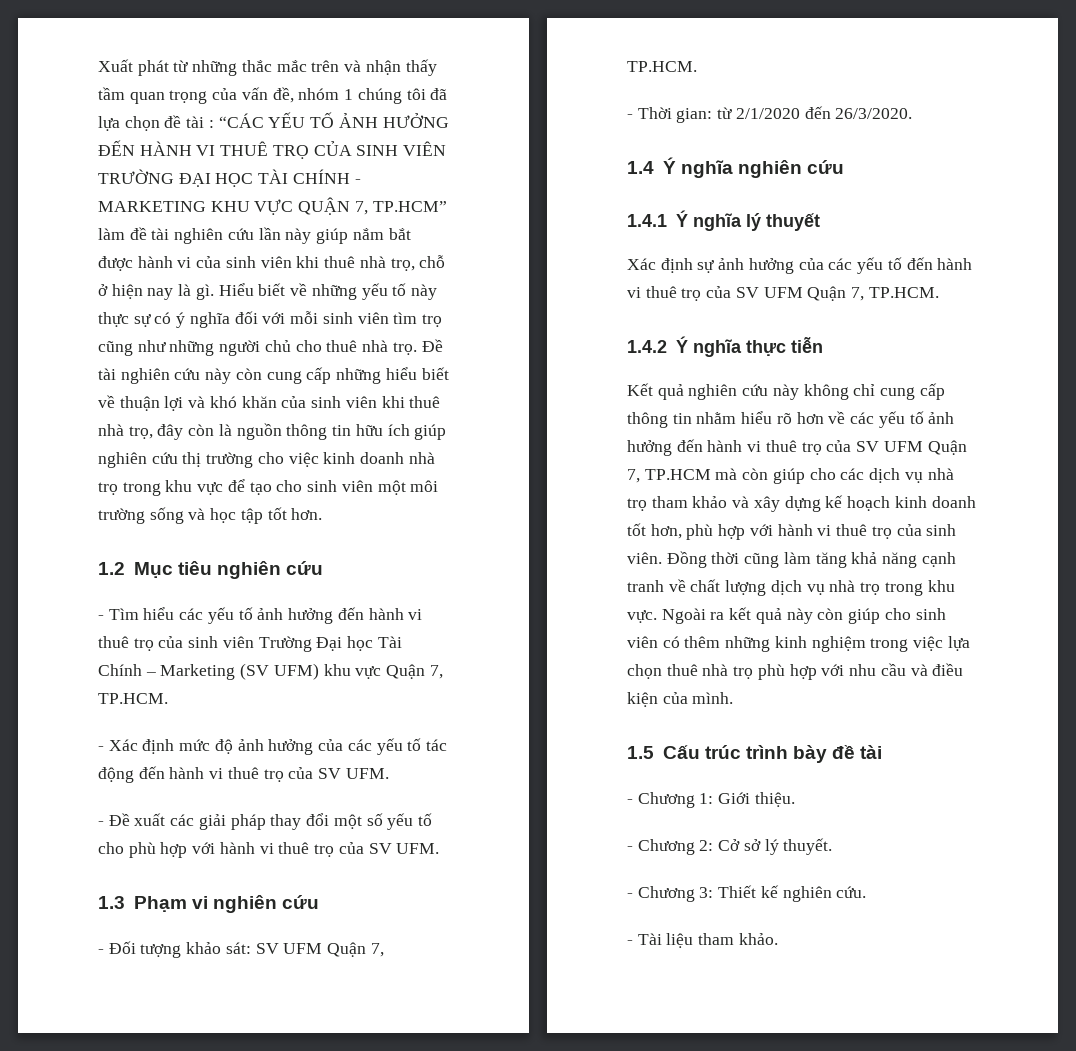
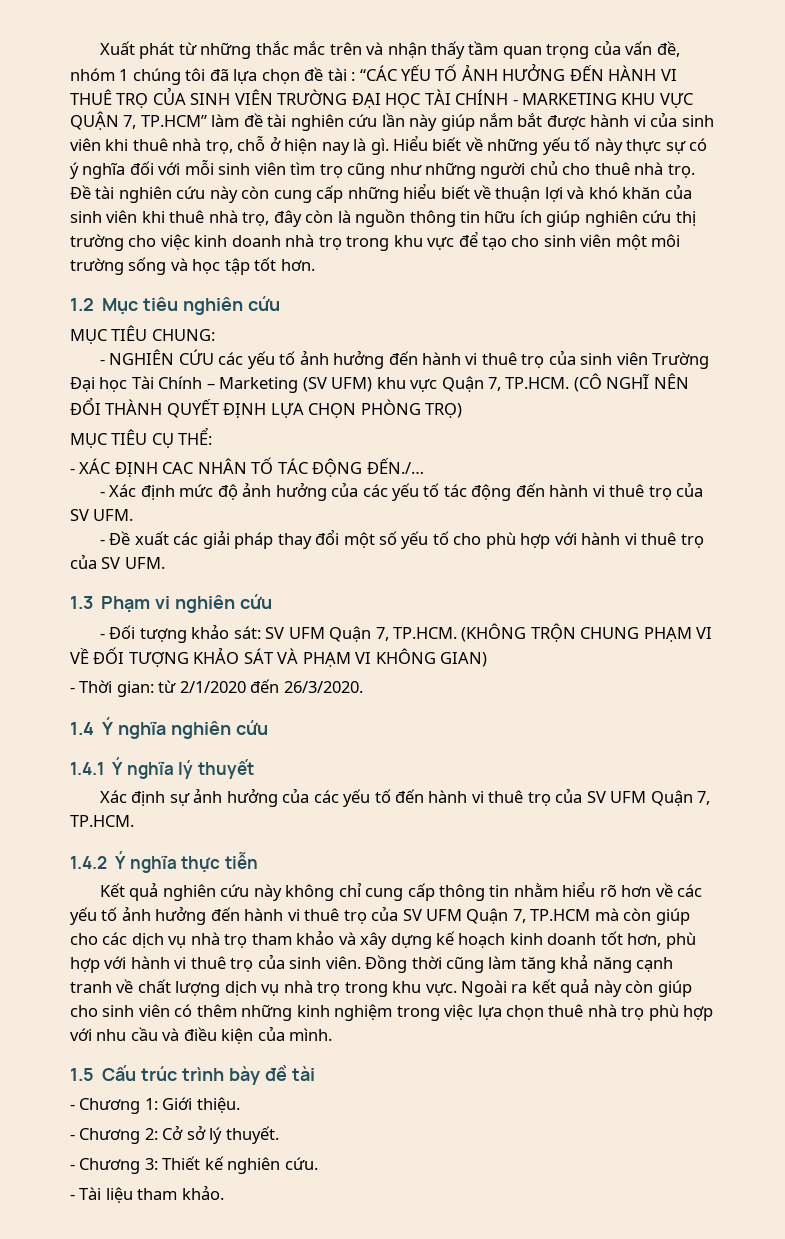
- - Tìm hiểu các yếu tố ảnh hưởng đến hành vi thuê trọ của sinh viên Trường Đại học Tài Chính – Marketing (SV UFM) khu vực Quận 7, TP.HCM.
+ MỤC TIÊU CHUNG:
+ - NGHIÊN CỨU các yếu tố ảnh hưởng đến hành vi thuê trọ của sinh viên Trường Đại học Tài Chính – Marketing (SV UFM) khu vực Quận 7, TP.HCM. (CÔ NGHĨ NÊN ĐỔI THÀNH QUYẾT ĐỊNH LỰA CHỌN PHÒNG TRỌ)
+ MỤC TIÊU CỤ THỂ:
+ - XÁC ĐỊNH CAC NHÂN TỐ TÁC ĐỘNG ĐẾN./…
- - Đối tượng khảo sát: SV UFM Quận 7, TP.HCM.
+ - Đối tượng khảo sát: SV UFM Quận 7, TP.HCM. (KHÔNG TRỘN CHUNG PHẠM VI VỀ ĐỐI TƯỢNG KHẢO SÁT VÀ PHẠM VI KHÔNG GIAN)

